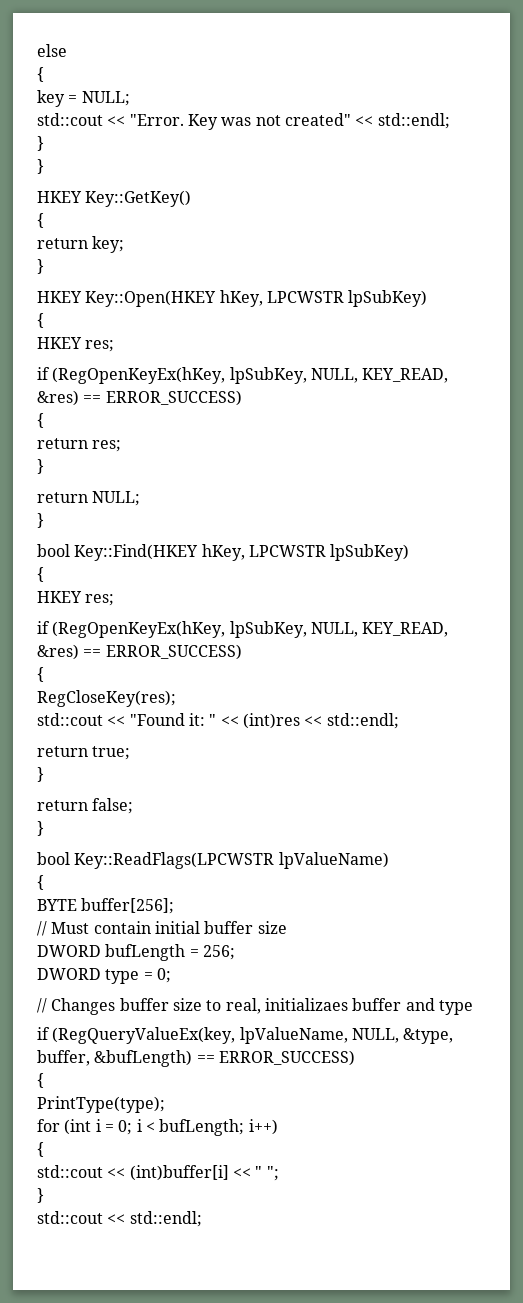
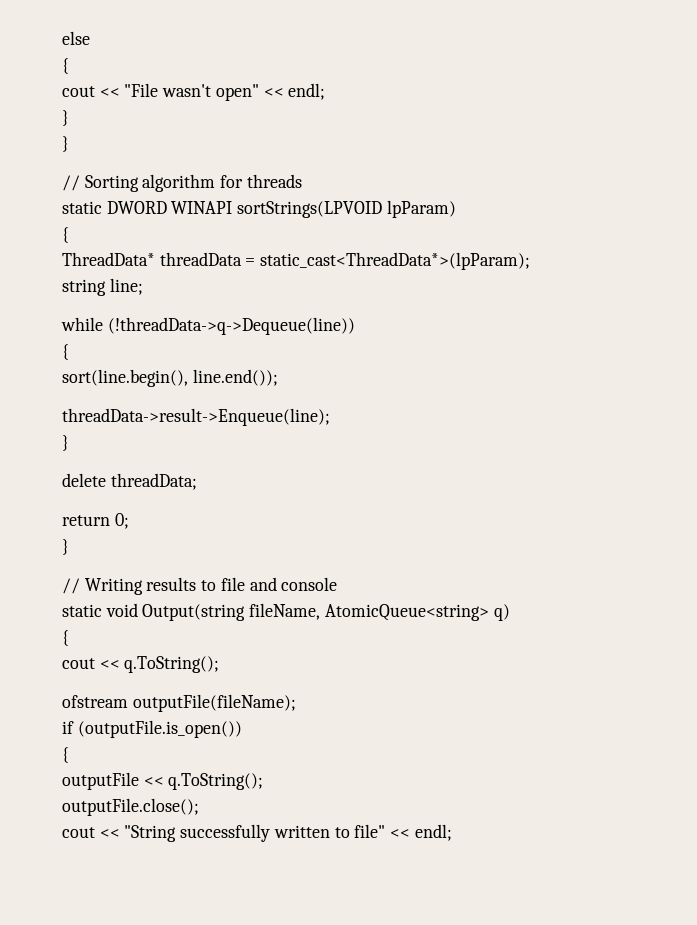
- key = NULL;
- std::cout << "Error. Key was not created" << std::endl;
+ cout << "File wasn't open" << endl;
  }
  }
- HKEY Key::GetKey()
+ // Sorting algorithm for threads
+ static DWORD WINAPI sortStrings(LPVOID lpParam)
  {
- return key;
+ ThreadData* threadData = static_cast<ThreadData*>(lpParam);
+ string line;
+ while (!threadData->q->Dequeue(line))
+ {
+ sort(line.begin(), line.end());
+ threadData->result->Enqueue(line);
  }
- HKEY Key::Open(HKEY hKey, LPCWSTR lpSubKey)
+ delete threadData;
+ return 0;
+ }
+ // Writing results to file and console
+ static void Output(string fileName, AtomicQueue<string> q)
  {
- HKEY res;
- if (RegOpenKeyEx(hKey, lpSubKey, NULL, KEY_READ, &res) == ERROR_SUCCESS)
+ cout << q.ToString();
+ ofstream outputFile(fileName);
+ if (outputFile.is_open())
  {
- return res;
- }
- return NULL;
- }
- bool Key::Find(HKEY hKey, LPCWSTR lpSubKey)
- {
- HKEY res;
- if (RegOpenKeyEx(hKey, lpSubKey, NULL, KEY_READ, &res) == ERROR_SUCCESS)
- {
- RegCloseKey(res);
- std::cout << "Found it: " << (int)res << std::endl;
- return true;
- }
- return false;
- }
- bool Key::ReadFlags(LPCWSTR lpValueName)
- {
- BYTE buffer[256];
- // Must contain initial buffer size
- DWORD bufLength = 256;
- DWORD type = 0;
- // Changes buffer size to real, initializaes buffer and type
- if (RegQueryValueEx(key, lpValueName, NULL, &type, buffer, &bufLength) == ERROR_SUCCESS)
- {
- PrintType(type);
- for (int i = 0; i < bufLength; i++)
- {
- std::cout << (int)buffer[i] << " ";
- }
- std::cout << std::endl;
+ outputFile << q.ToString();
+ outputFile.close();
+ cout << "String successfully written to file" << endl;

